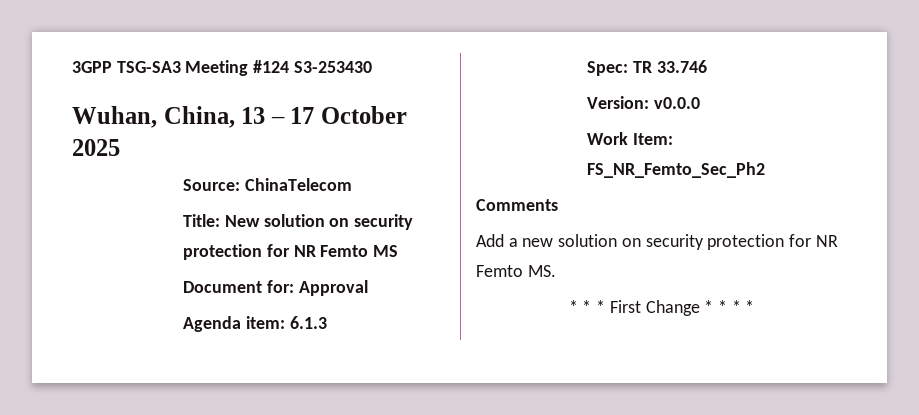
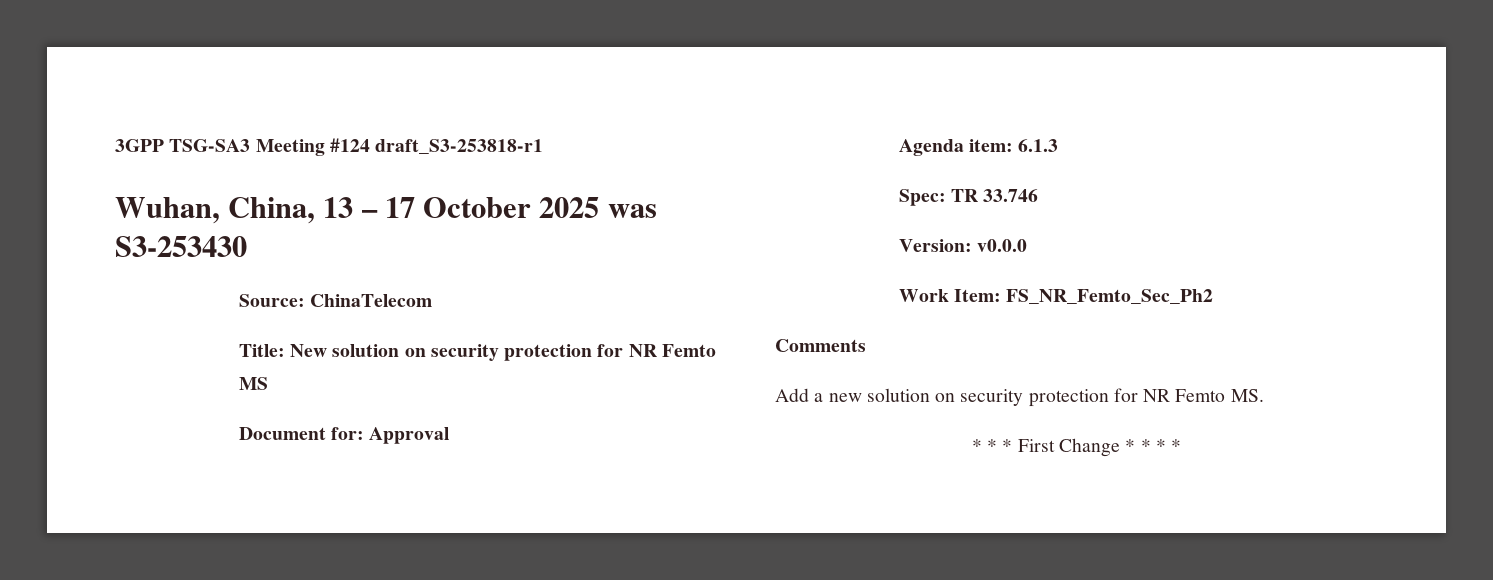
- 3GPP TSG-SA3 Meeting #124 S3-253430
+ 3GPP TSG-SA3 Meeting #124 draft_S3-253818-r1
- Wuhan, China, 13 – 17 October 2025
+ Wuhan, China, 13 – 17 October 2025 was S3-253430

